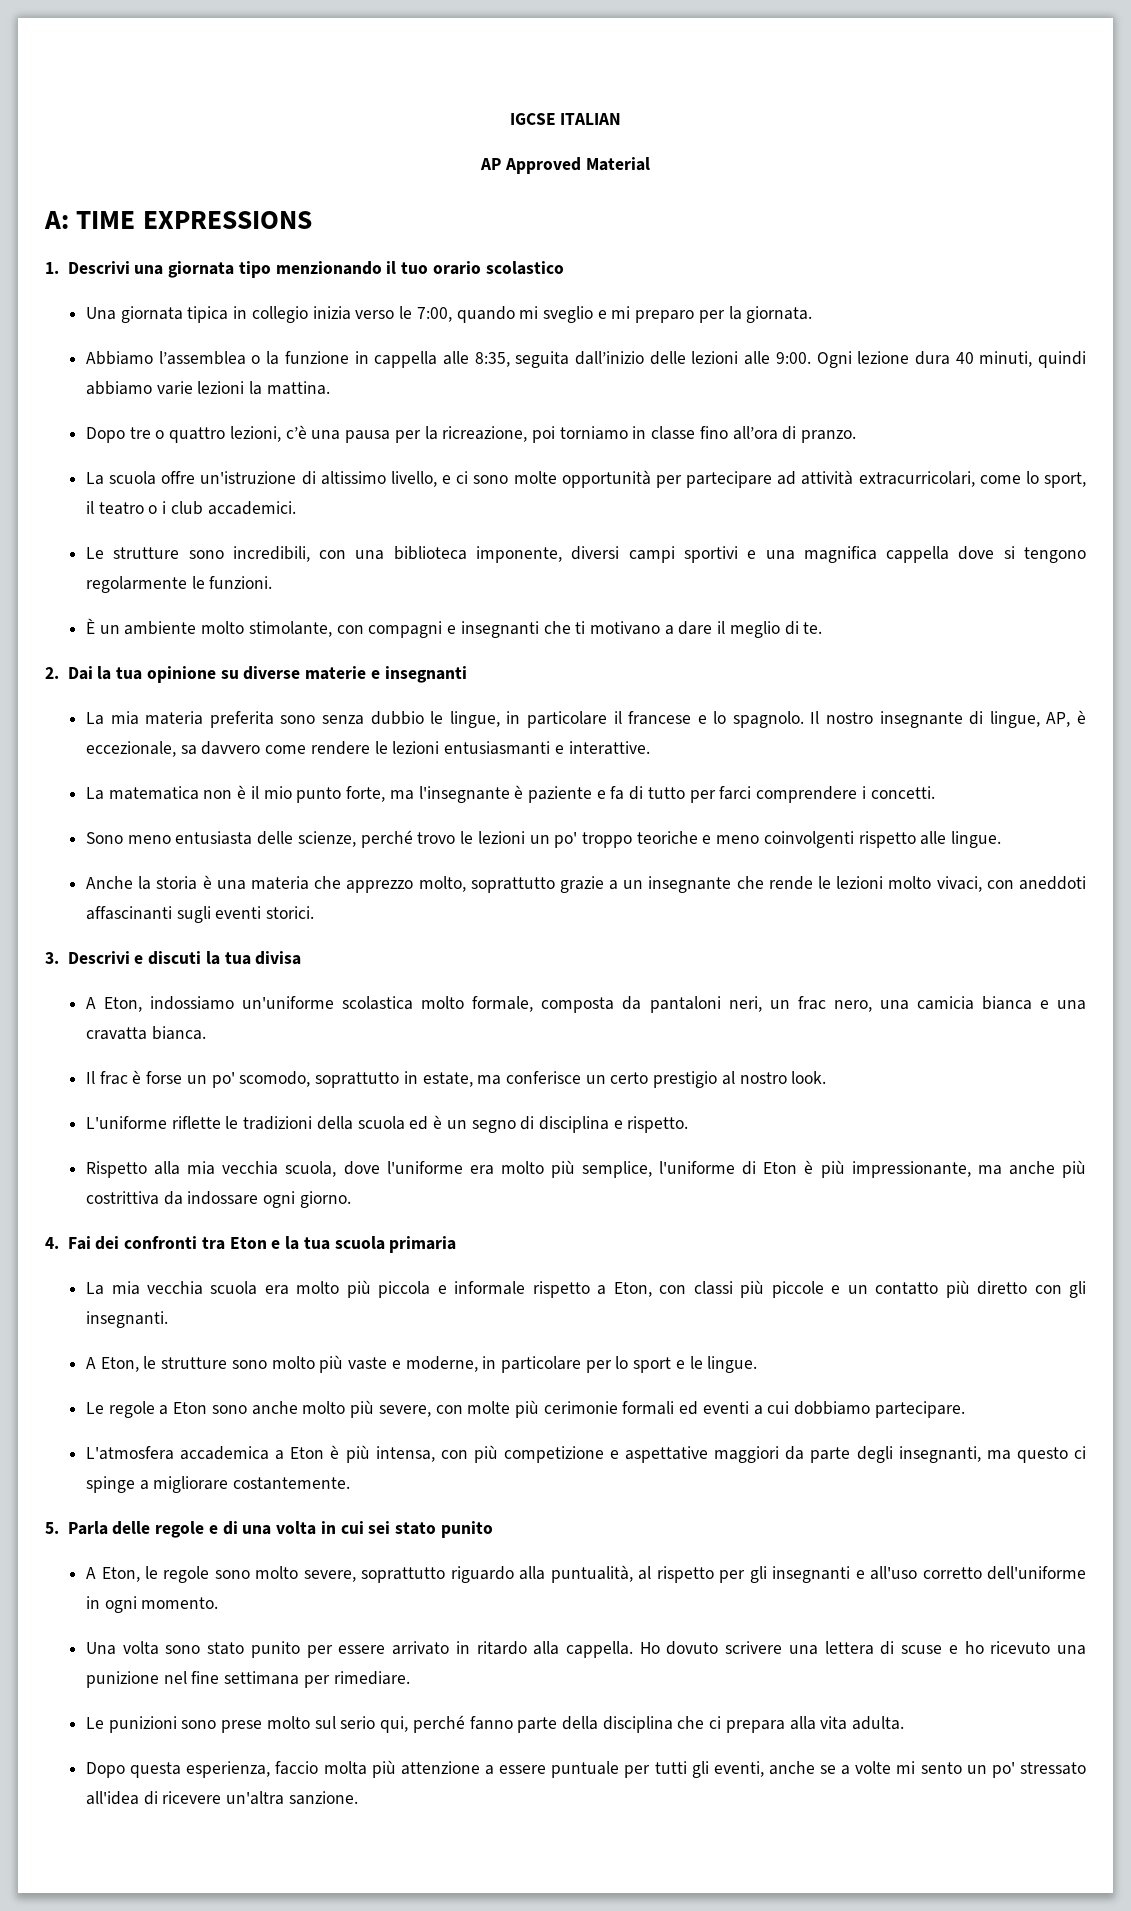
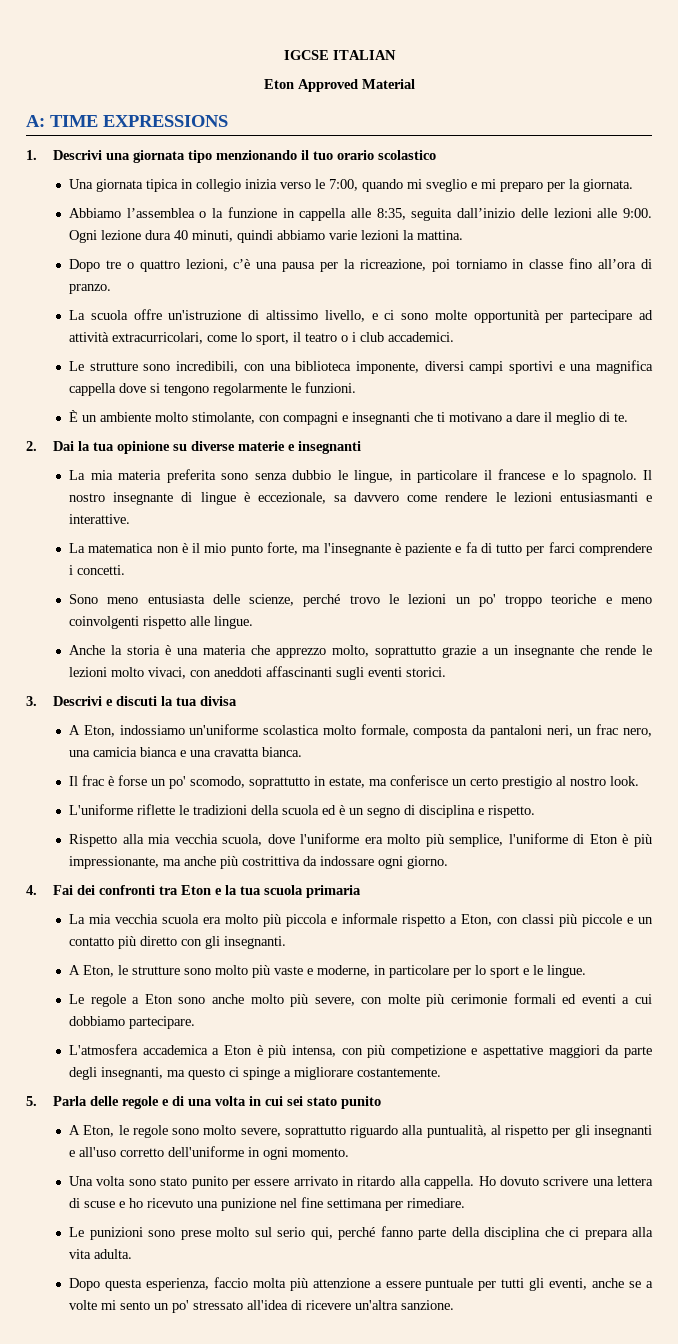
- AP Approved Material
+ Eton Approved Material
- Il nostro insegnante di lingue, AP, è eccezionale, sa davvero come rendere le lezioni entusiasmanti e interattive.
+ Il nostro insegnante di lingue è eccezionale, sa davvero come rendere le lezioni entusiasmanti e interattive.

